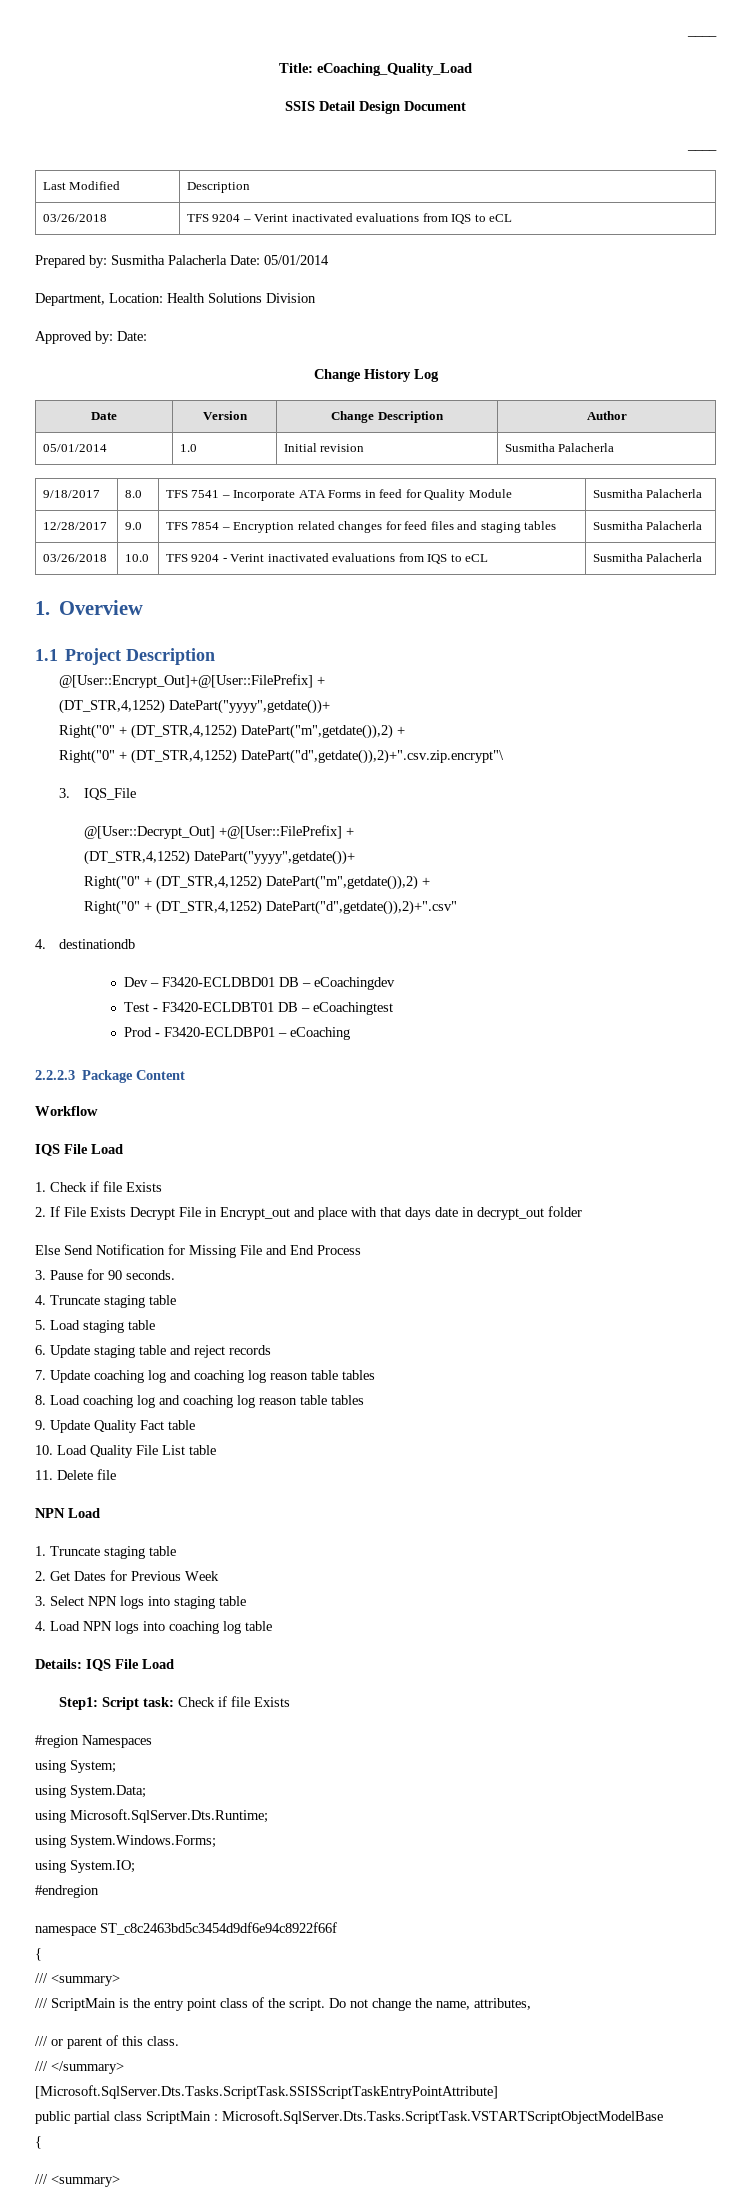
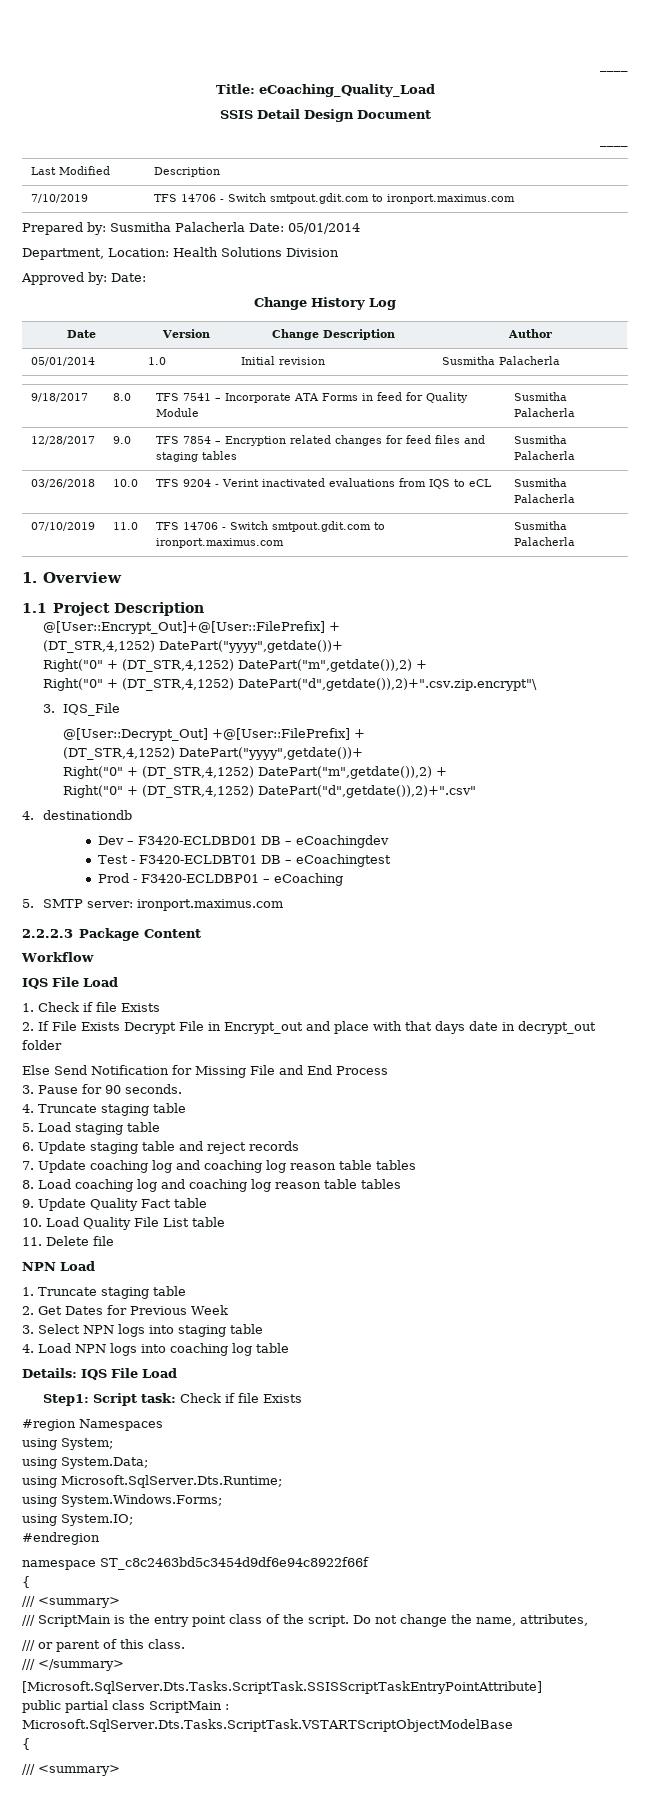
- 03/26/2018 | TFS 9204 – Verint inactivated evaluations from IQS to eCL
+ 7/10/2019 | TFS 14706 - Switch smtpout.gdit.com to ironport.maximus.com
+ 07/10/2019 | 11.0 | TFS 14706 - Switch smtpout.gdit.com to ironport.maximus.com | Susmitha Palacherla
+ 5. SMTP server: ironport.maximus.com

